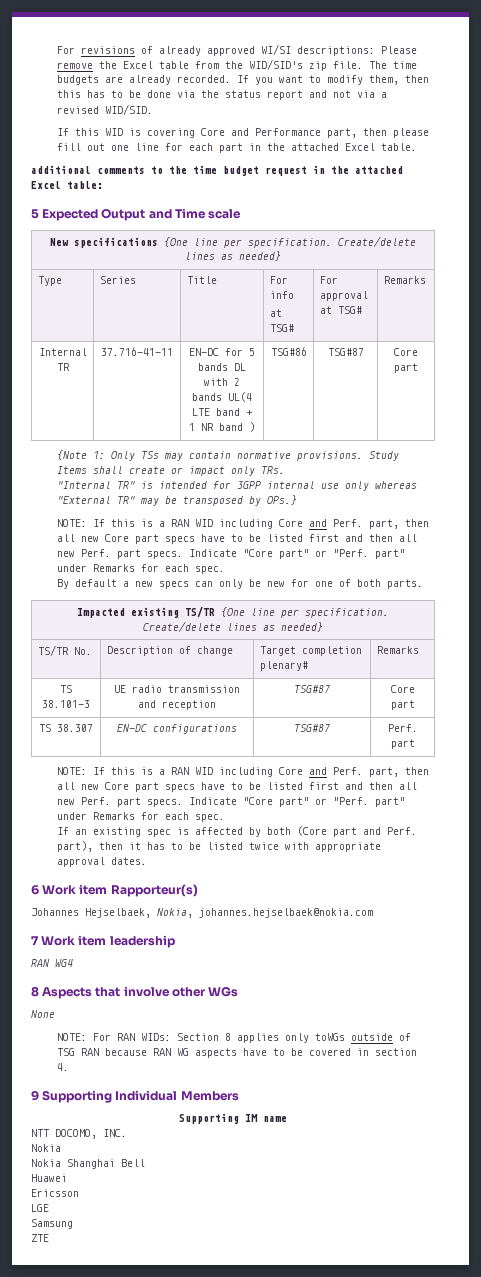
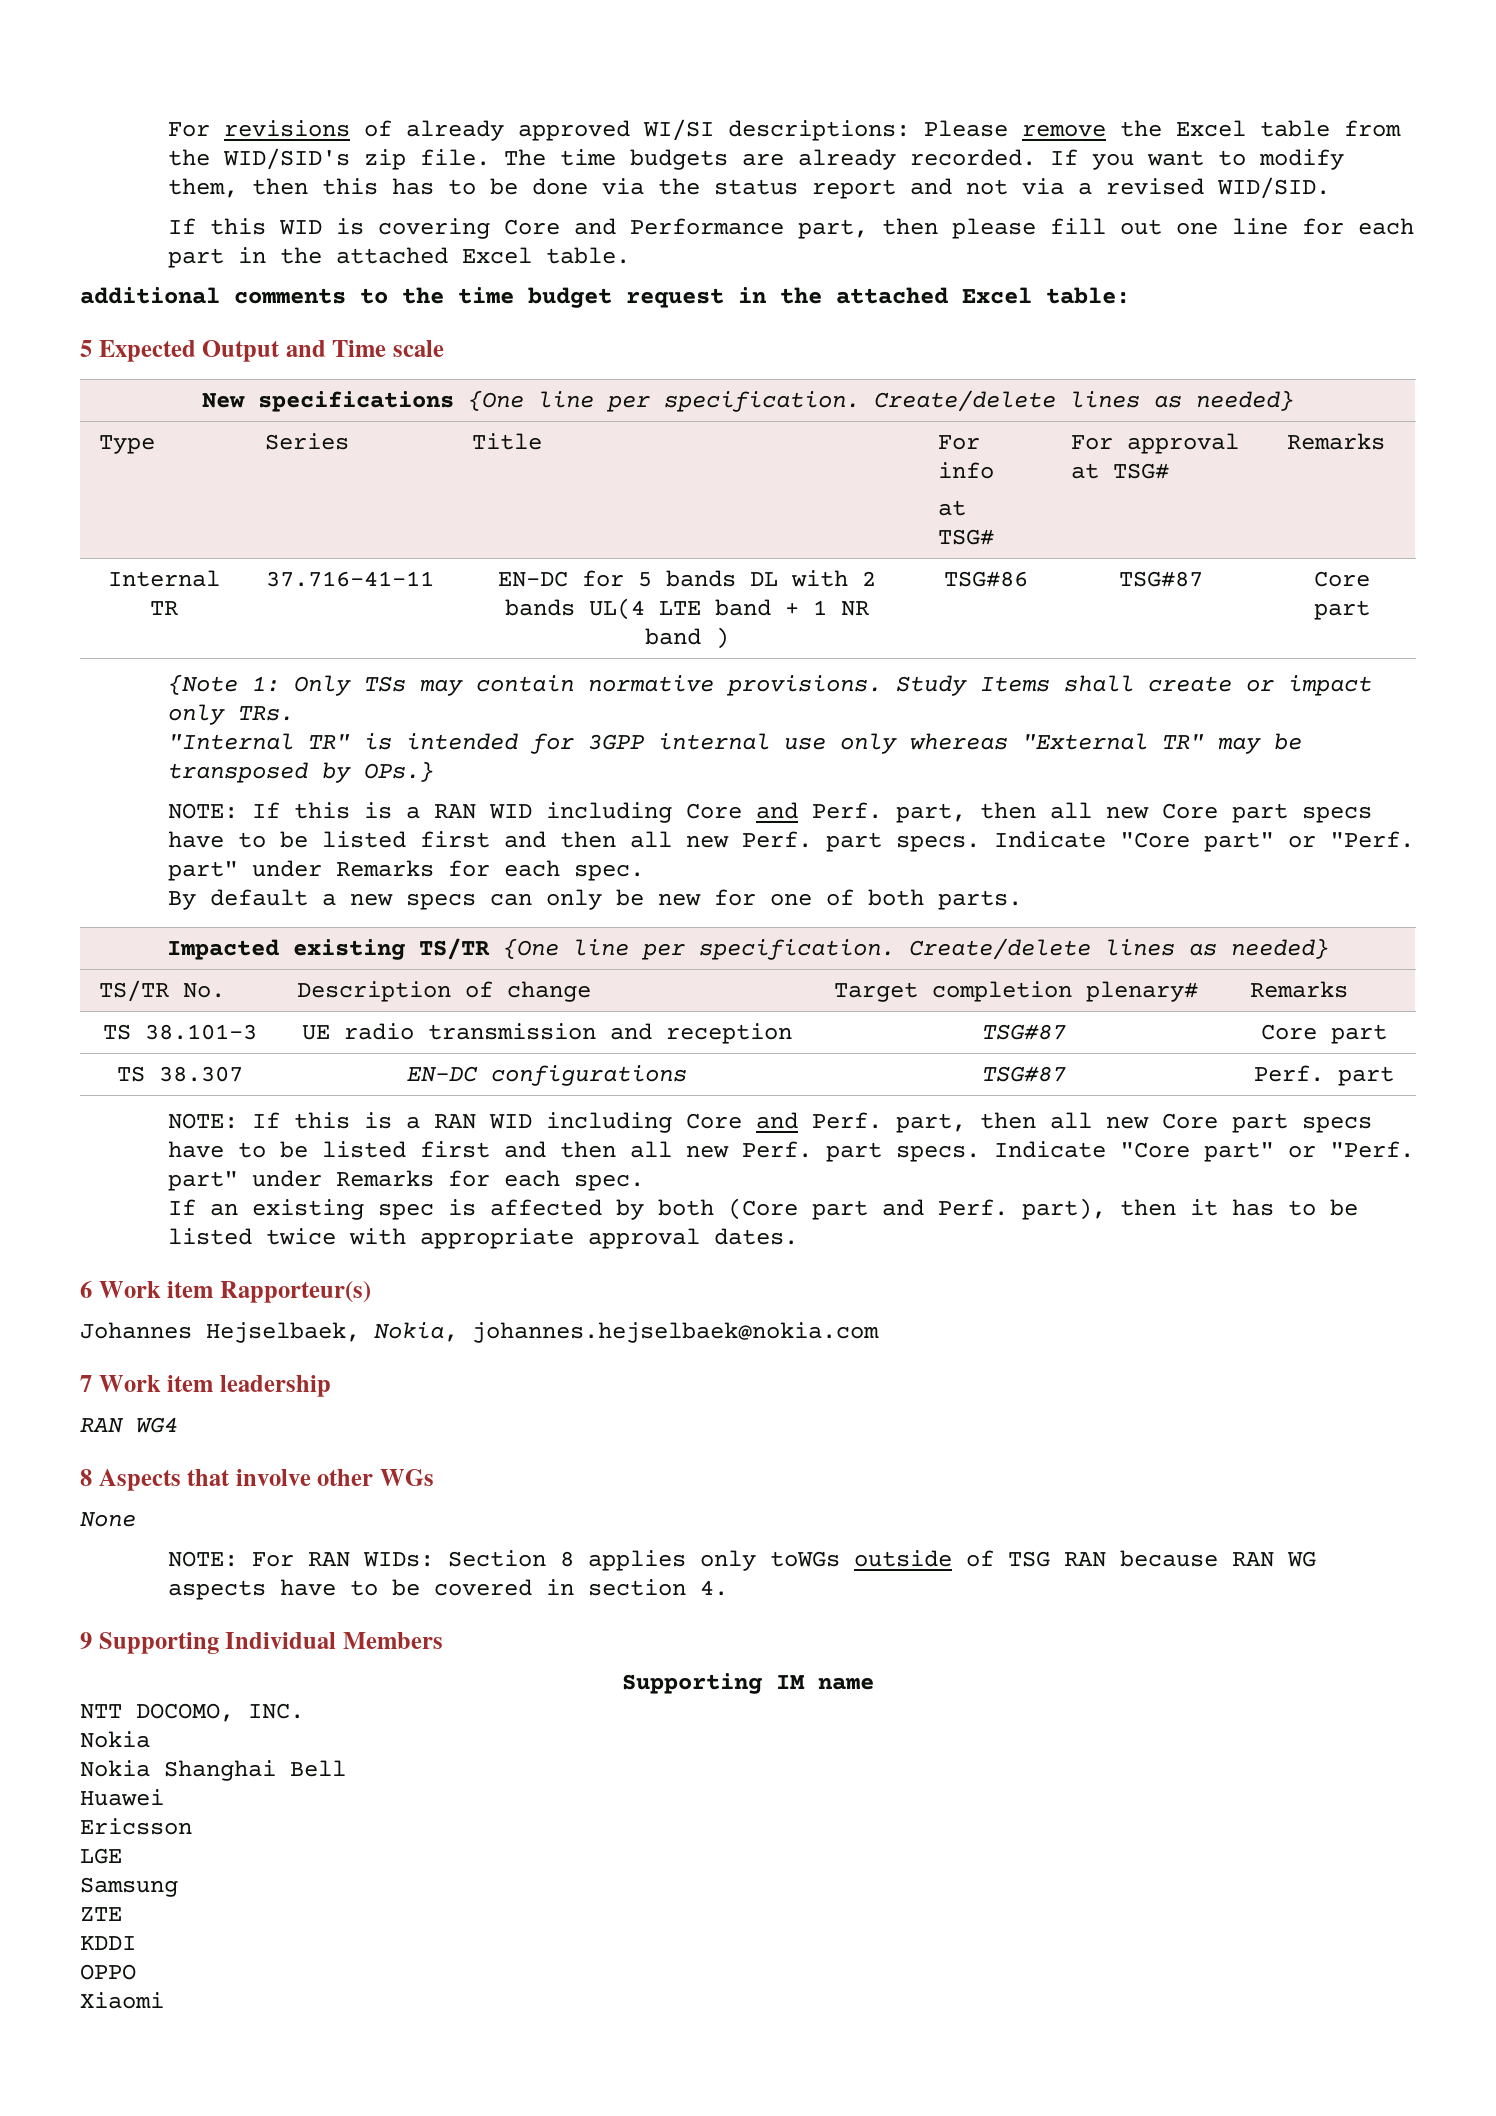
+ KDDI
+ OPPO
+ Xiaomi

